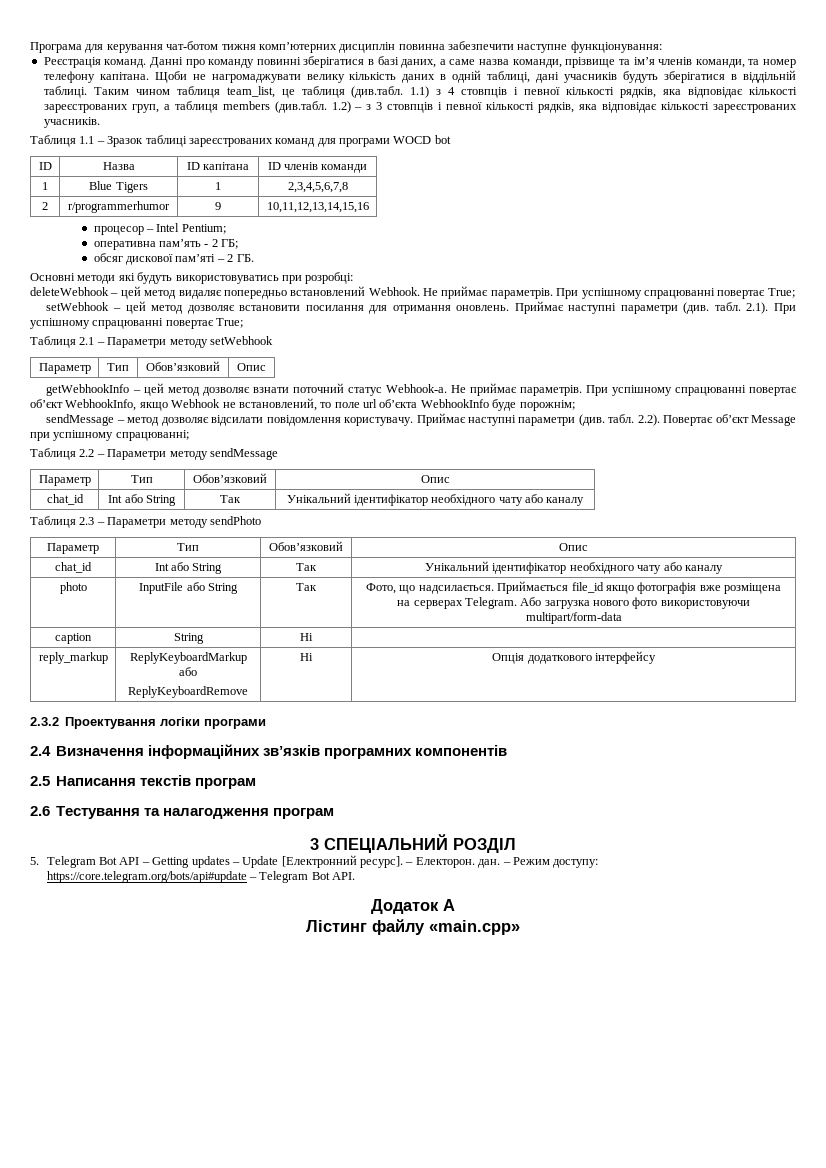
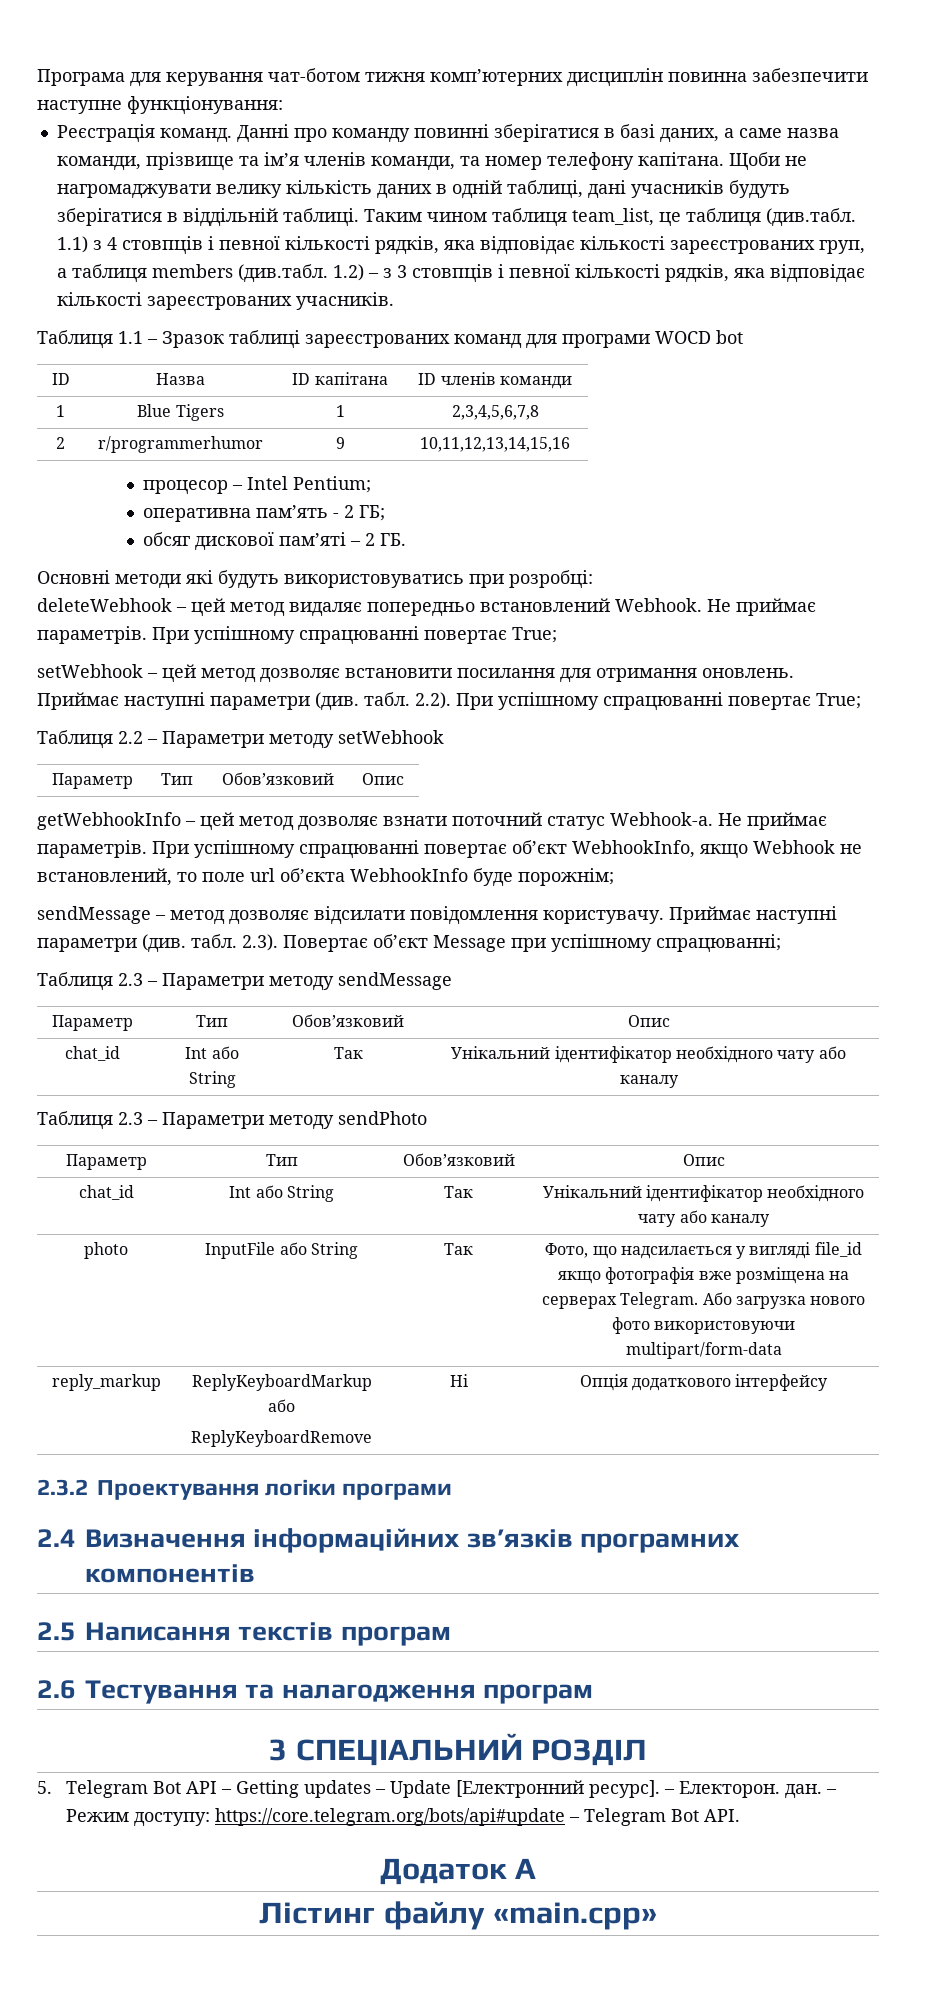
- 2.1). При успішному спрацюванні повертає True;
+ 2.2). При успішному спрацюванні повертає True;
- Таблиця 2.1 – Параметри методу setWebhook
+ Таблиця 2.2 – Параметри методу setWebhook
- 2.2). Повертає об’єкт Message при успішному спрацюванні;
+ 2.3). Повертає об’єкт Message при успішному спрацюванні;
- Таблиця 2.2 – Параметри методу sendMessage
+ Таблиця 2.3 – Параметри методу sendMessage
- photo | InputFile або String | Так | Фото, що надсилається. Приймається file_id якщо фотографія вже розміщена на серверах Telegram. Або загрузка нового фото використовуючи multipart/form-data
+ photo | InputFile або String | Так | Фото, що надсилається у вигляді file_id якщо фотографія вже розміщена на серверах Telegram. Або загрузка нового фото використовуючи multipart/form-data
- caption | String | Ні |

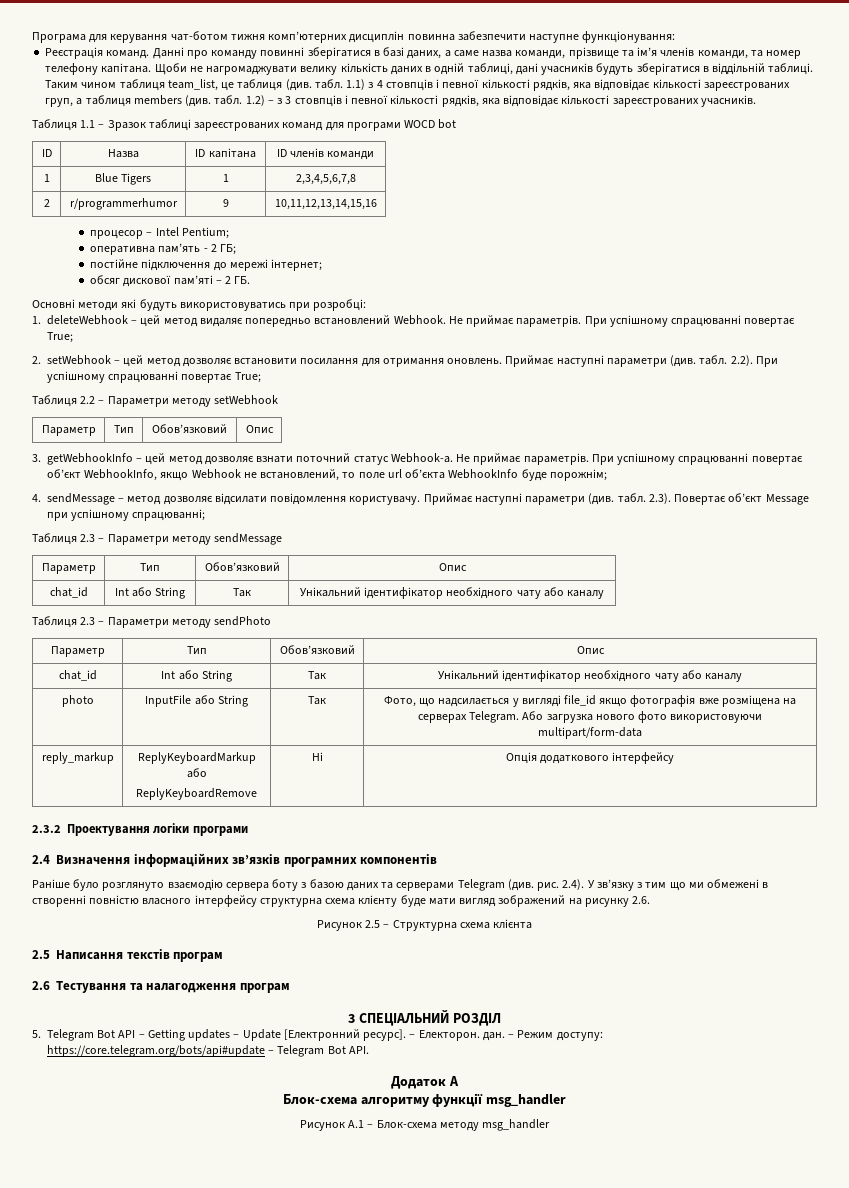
- Таким чином таблиця team_list, це таблиця (див.табл. 1.1) з 4 стовпців і певної кількості рядків, яка відповідає кількості зареєстрованих груп, а таблиця members (див.табл. 1.2) – з 3 стовпців і певної кількості рядків, яка відповідає кількості зареєстрованих учасників.
+ Таким чином таблиця team_list, це таблиця (див. табл. 1.1) з 4 стовпців і певної кількості рядків, яка відповідає кількості зареєстрованих груп, а таблиця members (див. табл. 1.2) – з 3 стовпців і певної кількості рядків, яка відповідає кількості зареєстрованих учасників.
+ постійне підключення до мережі інтернет;
- deleteWebhook – цей метод видаляє попередньо встановлений Webhook.
+ 1. deleteWebhook – цей метод видаляє попередньо встановлений Webhook.
- setWebhook – цей метод дозволяє встановити посилання для отримання оновлень.
+ 2. setWebhook – цей метод дозволяє встановити посилання для отримання оновлень.
- getWebhookInfo – цей метод дозволяє взнати поточний статус Webhook-а.
+ 3. getWebhookInfo – цей метод дозволяє взнати поточний статус Webhook-а.
- sendMessage – метод дозволяє відсилати повідомлення користувачу.
+ 4. sendMessage – метод дозволяє відсилати повідомлення користувачу.
+ Раніше було розглянуто взаємодію сервера боту з базою даних та серверами Telegram (див. рис. 2.4). У зв’язку з тим що ми обмежені в створенні повністю власного інтерфейсу структурна схема клієнту буде мати вигляд зображений на рисунку 2.6.
+ Рисунок 2.5 – Структурна схема клієнта
- Лістинг файлу «main.cpp»
+ Блок-схема алгоритму функції msg_handler
+ Рисунок А.1 – Блок-схема методу msg_handler

